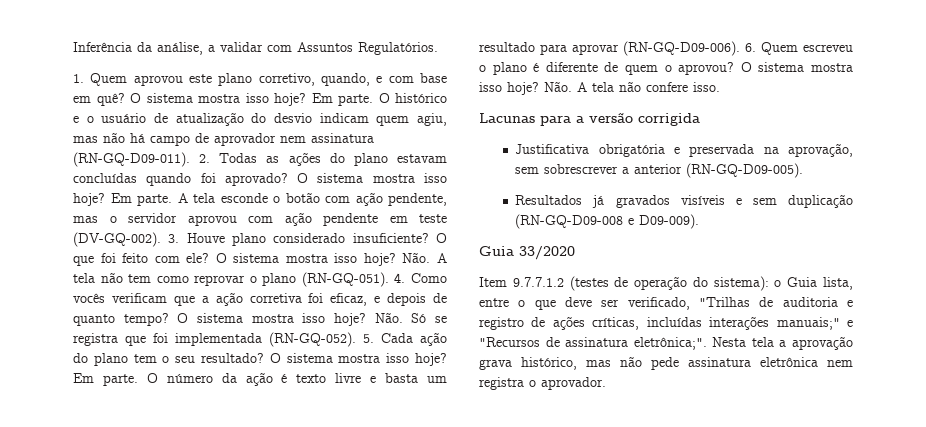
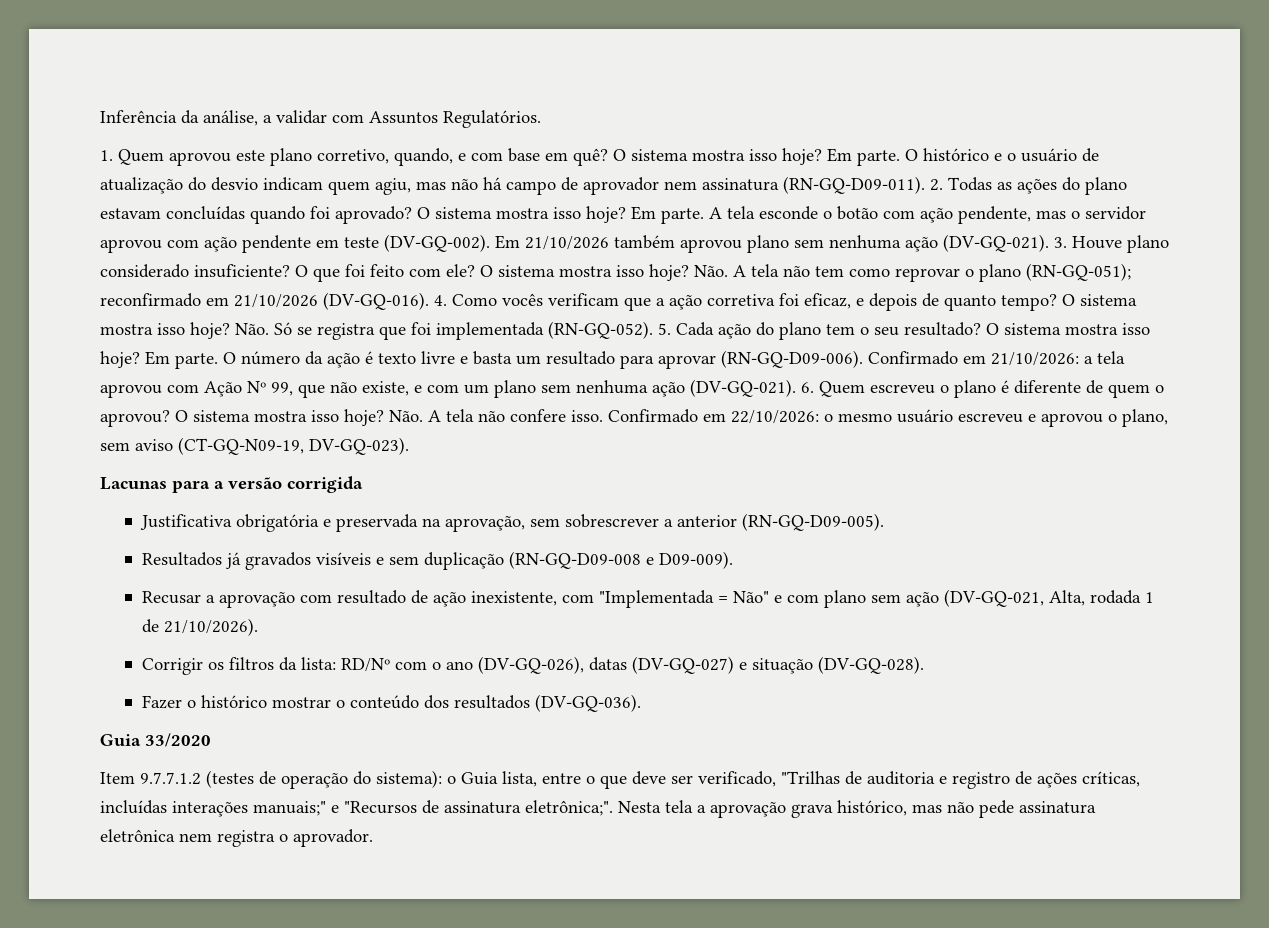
+ Em 21/10/2026 também aprovou plano sem nenhuma ação (DV-GQ-021).
- Não. A tela não tem como reprovar o plano (RN-GQ-051).
+ Não. A tela não tem como reprovar o plano (RN-GQ-051); reconfirmado em 21/10/2026 (DV-GQ-016).
+ Confirmado em 21/10/2026: a tela aprovou com Ação Nº 99, que não existe, e com um plano sem nenhuma ação (DV-GQ-021).
+ Confirmado em 22/10/2026: o mesmo usuário escreveu e aprovou o plano, sem aviso (CT-GQ-N09-19, DV-GQ-023).
+ Recusar a aprovação com resultado de ação inexistente, com "Implementada = Não" e com plano sem ação (DV-GQ-021, Alta, rodada 1 de 21/10/2026).
+ Corrigir os filtros da lista: RD/Nº com o ano (DV-GQ-026), datas (DV-GQ-027) e situação (DV-GQ-028).
+ Fazer o histórico mostrar o conteúdo dos resultados (DV-GQ-036).

